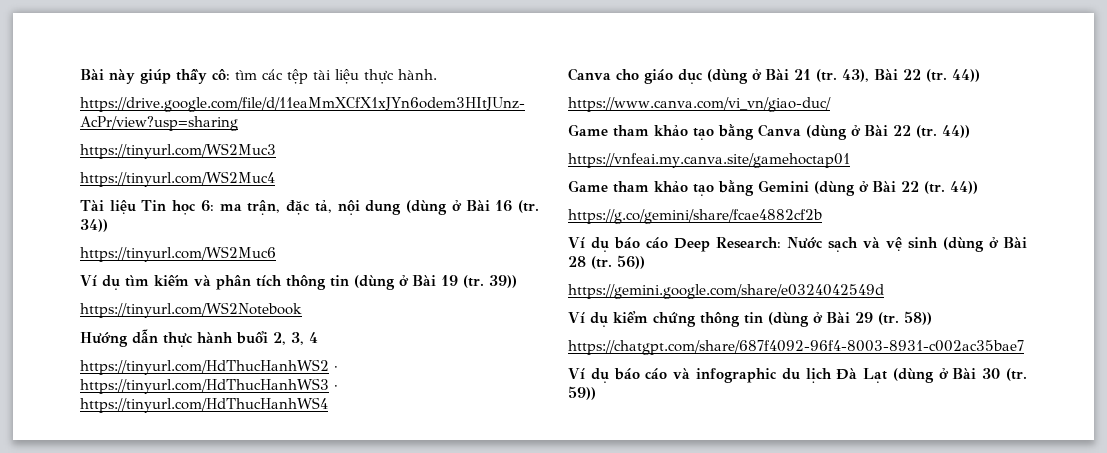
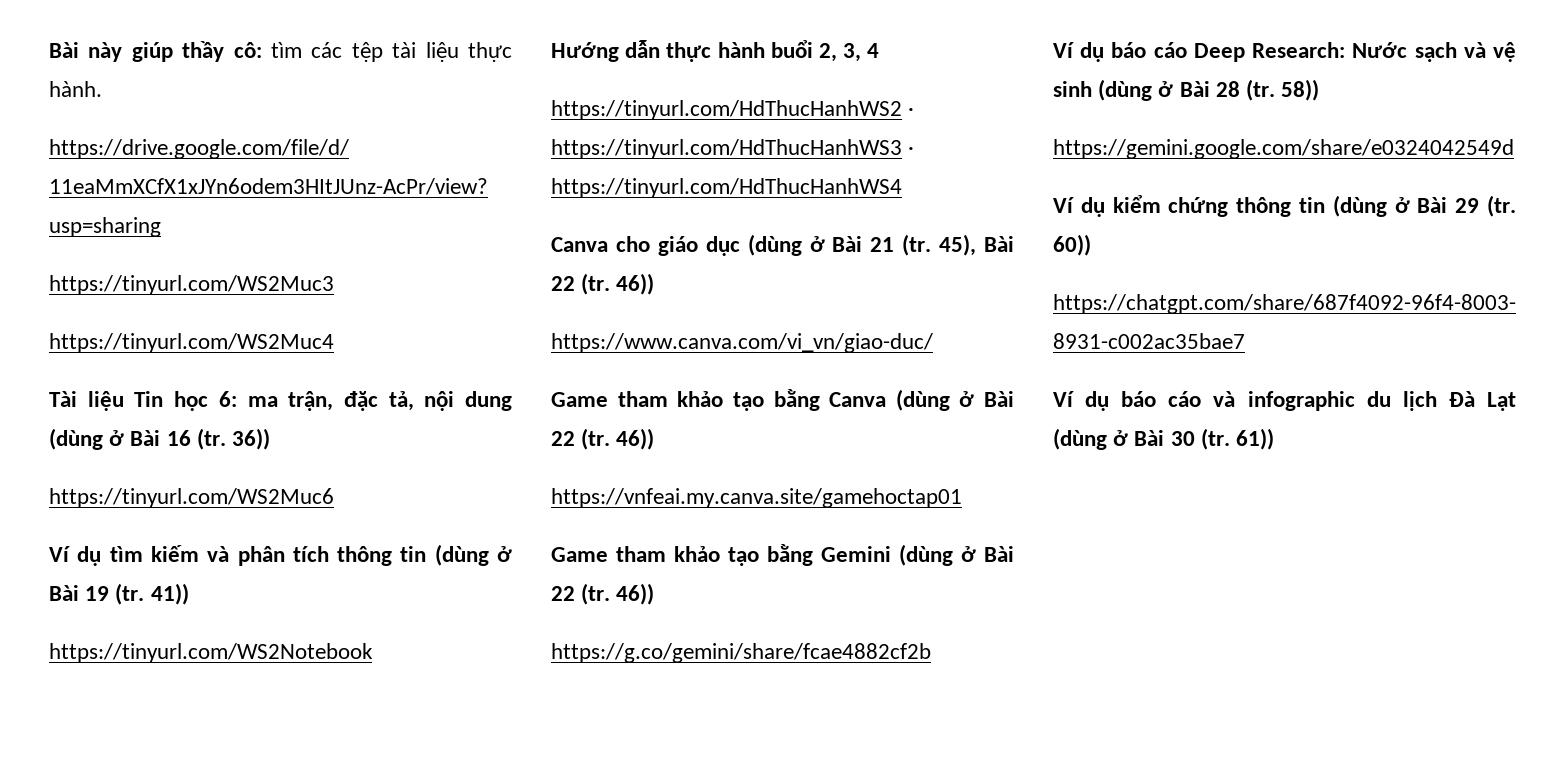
- 34))
+ 36))
- 39))
+ 41))
- 43), Bài 22 (tr. 44))
+ 45), Bài 22 (tr. 46))
- Game tham khảo tạo bằng Canva (dùng ở Bài 22 (tr. 44))
+ Game tham khảo tạo bằng Canva (dùng ở Bài 22 (tr. 46))
- Game tham khảo tạo bằng Gemini (dùng ở Bài 22 (tr. 44))
+ Game tham khảo tạo bằng Gemini (dùng ở Bài 22 (tr. 46))
- 56))
+ 58))
- 58))
+ 60))
- 59))
+ 61))

